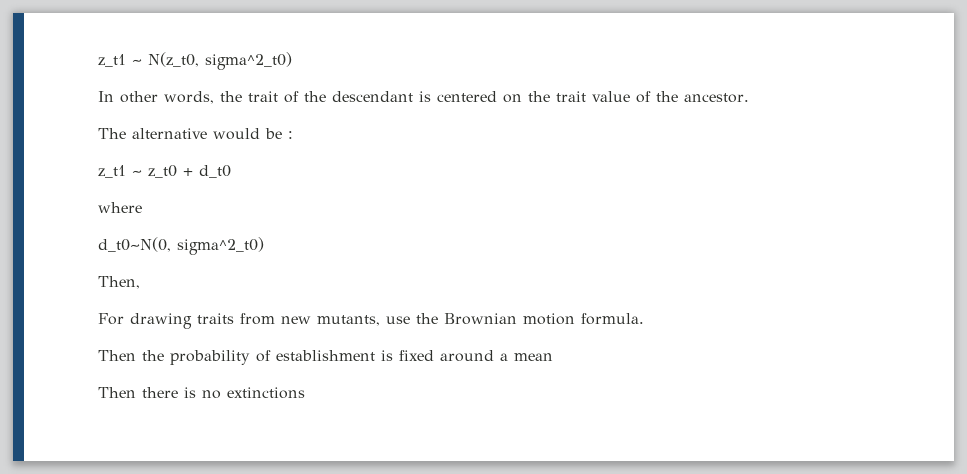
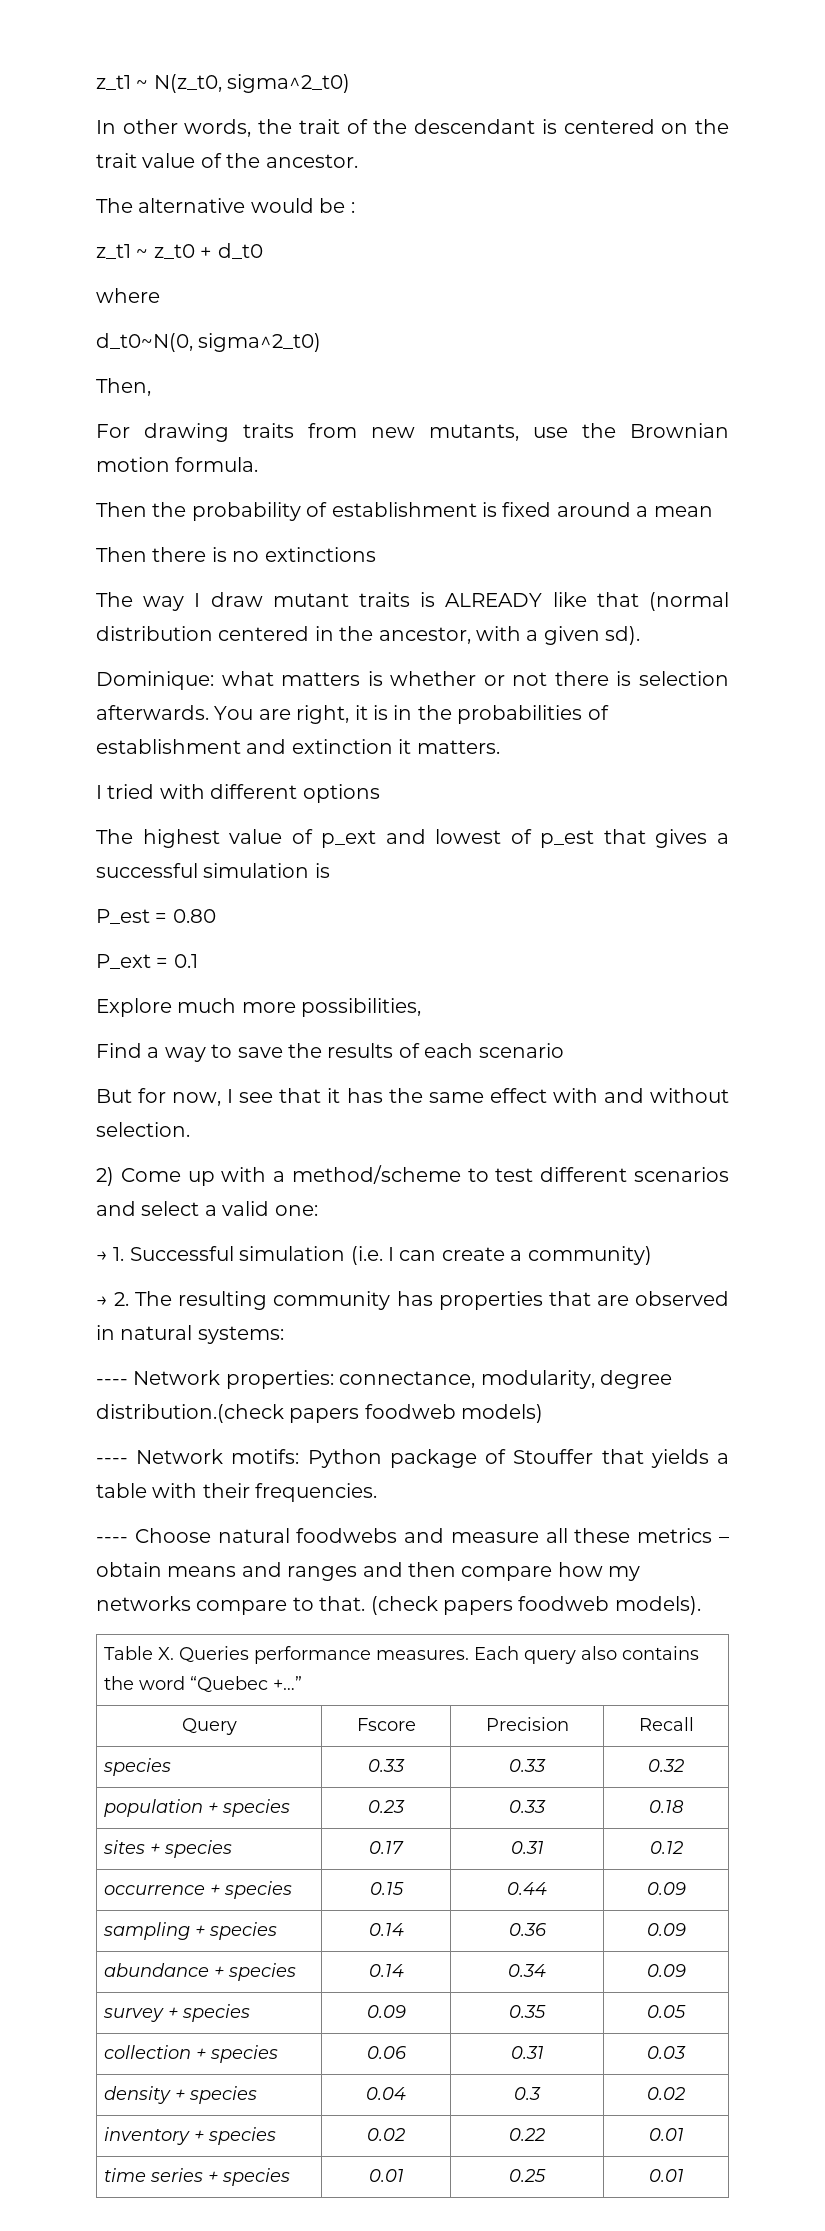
+ The way I draw mutant traits is ALREADY like that (normal distribution centered in the ancestor, with a given sd).
+ Dominique: what matters is whether or not there is selection afterwards. You are right, it is in the probabilities of establishment and extinction it matters.
+ I tried with different options
+ The highest value of p_ext and lowest of p_est that gives a successful simulation is
+ P_est = 0.80
+ P_ext = 0.1
+ Explore much more possibilities,
+ Find a way to save the results of each scenario
+ But for now, I see that it has the same effect with and without selection.
+ 2) Come up with a method/scheme to test different scenarios and select a valid one:
+ → 1. Successful simulation (i.e. I can create a community)
+ → 2. The resulting community has properties that are observed in natural systems:
+ ---- Network properties: connectance, modularity, degree distribution.(check papers foodweb models)
+ ---- Network motifs: Python package of Stouffer that yields a table with their frequencies.
+ ---- Choose natural foodwebs and measure all these metrics – obtain means and ranges and then compare how my networks compare to that. (check papers foodweb models).
+ Table X. Queries performance measures. Each query also contains the word “Quebec +…”
+ Query | Fscore | Precision | Recall
+ species | 0.33 | 0.33 | 0.32
+ population + species | 0.23 | 0.33 | 0.18
+ sites + species | 0.17 | 0.31 | 0.12
+ occurrence + species | 0.15 | 0.44 | 0.09
+ sampling + species | 0.14 | 0.36 | 0.09
+ abundance + species | 0.14 | 0.34 | 0.09
+ survey + species | 0.09 | 0.35 | 0.05
+ collection + species | 0.06 | 0.31 | 0.03
+ density + species | 0.04 | 0.3 | 0.02
+ inventory + species | 0.02 | 0.22 | 0.01
+ time series + species | 0.01 | 0.25 | 0.01

